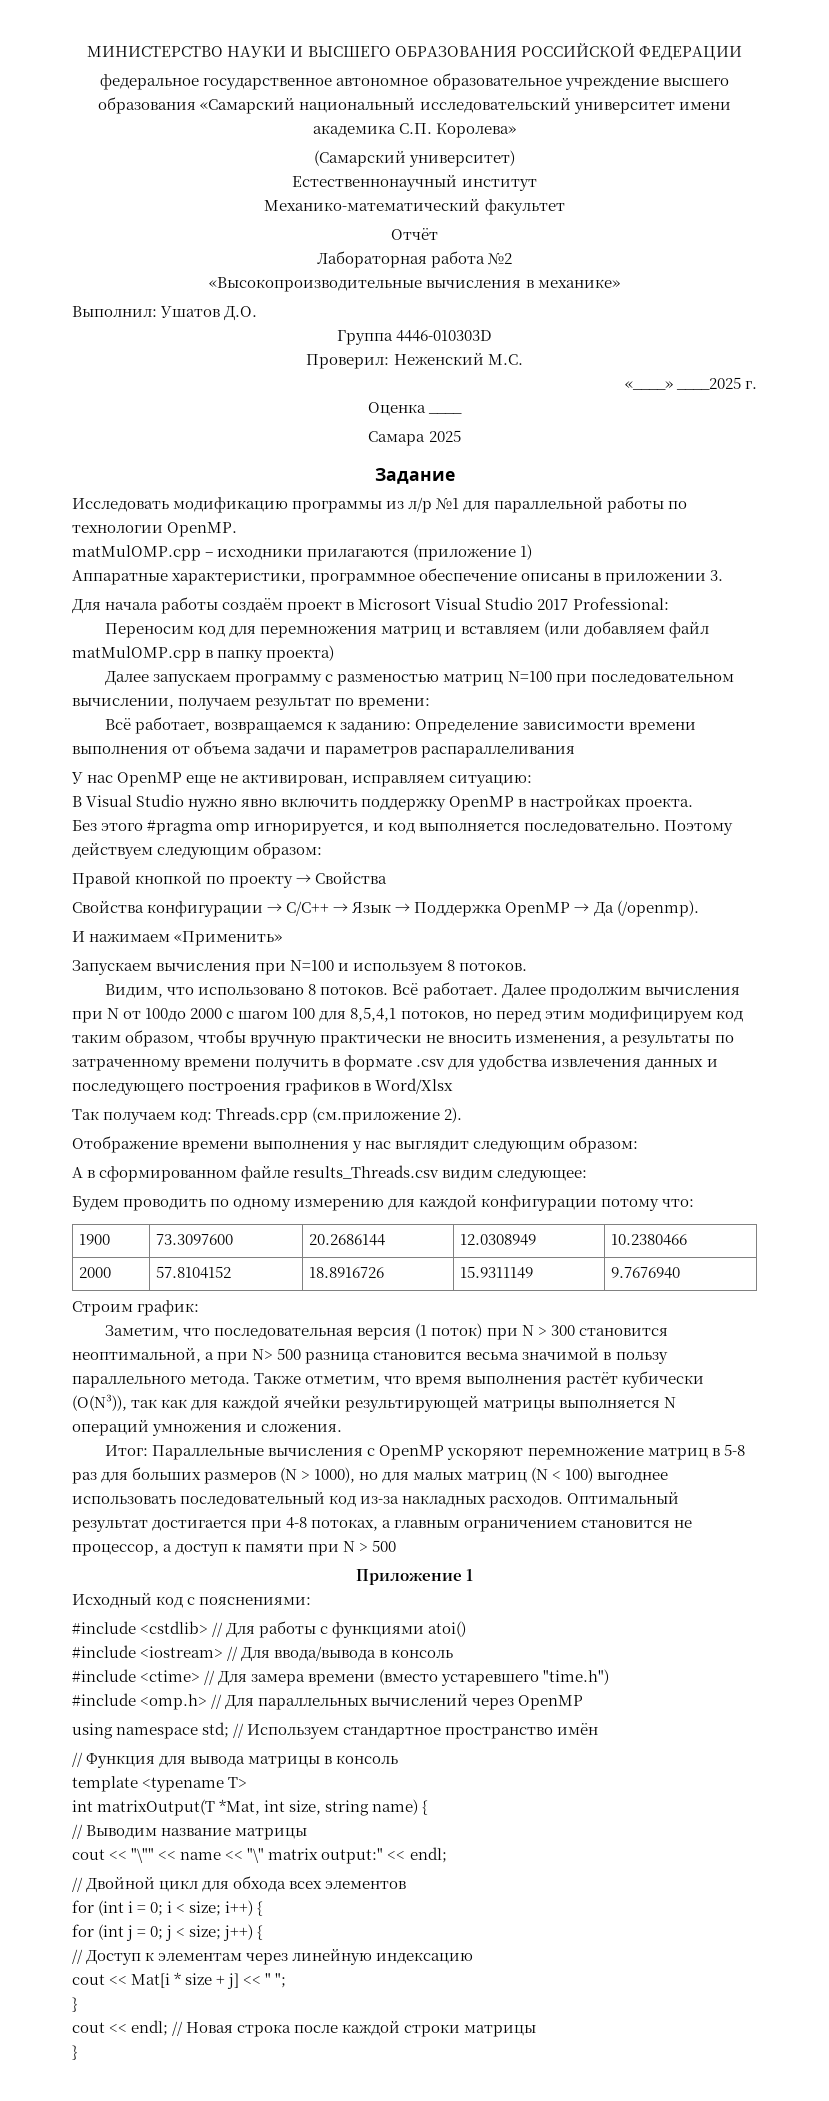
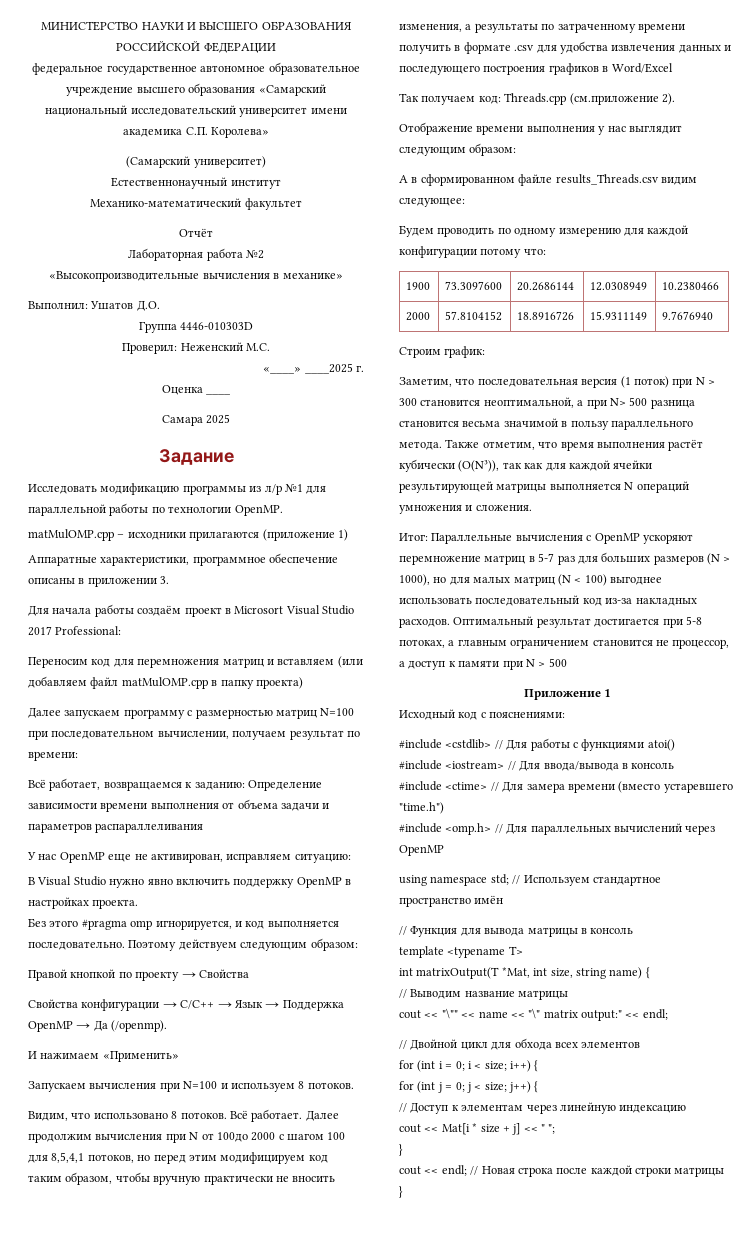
- Далее запускаем программу с разменостью матриц N=100 при последовательном вычислении, получаем результат по времени:
+ Далее запускаем программу с размерностью матриц N=100 при последовательном вычислении, получаем результат по времени:
- Далее продолжим вычисления при N от 100до 2000 с шагом 100 для 8,5,4,1 потоков, но перед этим модифицируем код таким образом, чтобы вручную практически не вносить изменения, а результаты по затраченному времени получить в формате .csv для удобства извлечения данных и последующего построения графиков в Word/Xlsx
+ Далее продолжим вычисления при N от 100до 2000 с шагом 100 для 8,5,4,1 потоков, но перед этим модифицируем код таким образом, чтобы вручную практически не вносить изменения, а результаты по затраченному времени получить в формате .csv для удобства извлечения данных и последующего построения графиков в Word/Excel
- Итог: Параллельные вычисления с OpenMP ускоряют перемножение матриц в 5-8 раз для больших размеров (N > 1000), но для малых матриц (N < 100) выгоднее использовать последовательный код из-за накладных расходов.
+ Итог: Параллельные вычисления с OpenMP ускоряют перемножение матриц в 5-7 раз для больших размеров (N > 1000), но для малых матриц (N < 100) выгоднее использовать последовательный код из-за накладных расходов.
- Оптимальный результат достигается при 4-8 потоках, а главным ограничением становится не процессор, а доступ к памяти при N > 500
+ Оптимальный результат достигается при 5-8 потоках, а главным ограничением становится не процессор, а доступ к памяти при N > 500

